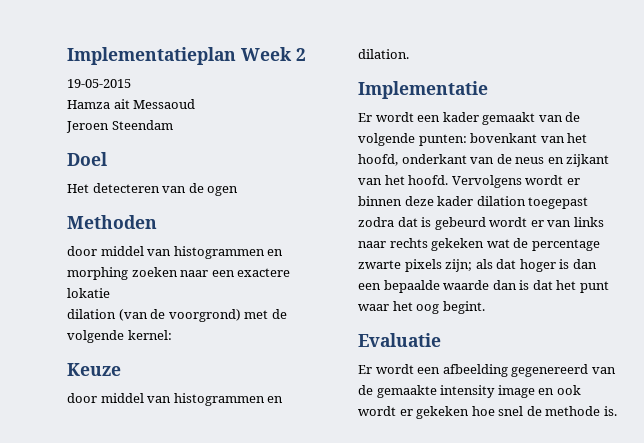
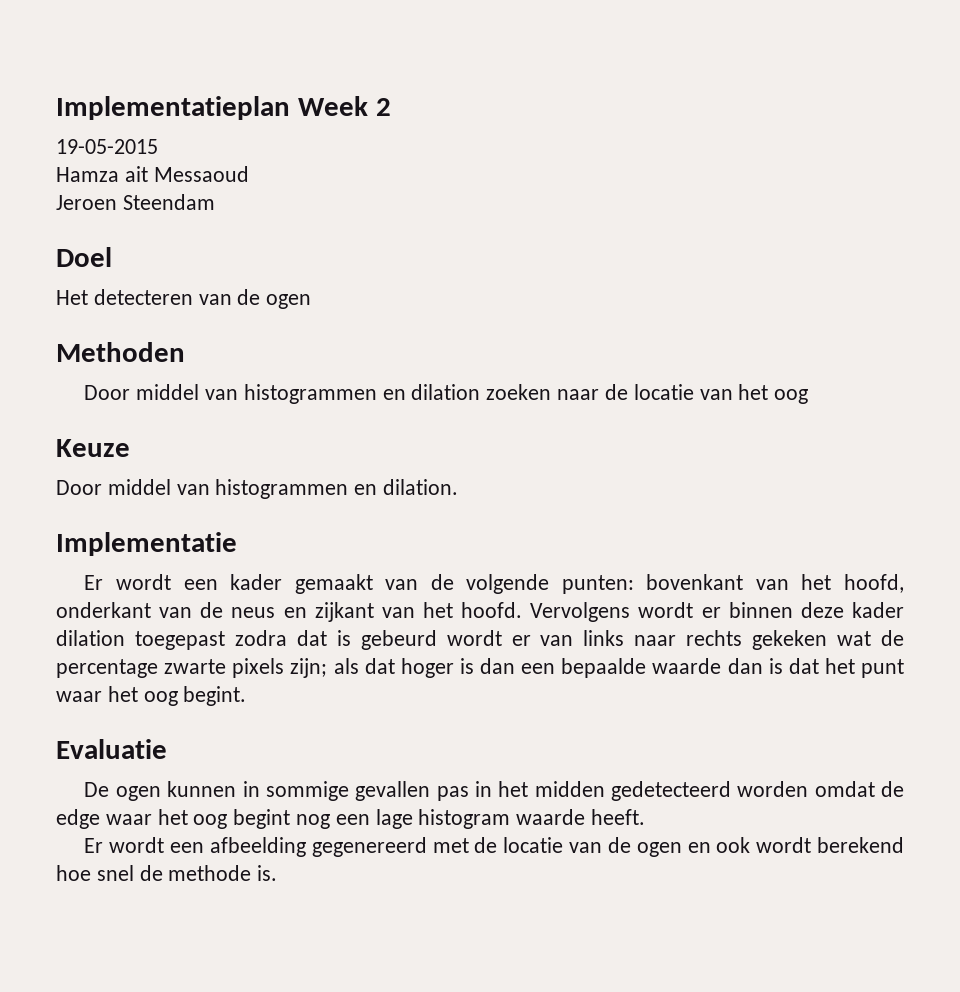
- door middel van histogrammen en morphing zoeken naar een exactere lokatie
- dilation (van de voorgrond) met de volgende kernel:
+ Door middel van histogrammen en dilation zoeken naar de locatie van het oog
- door middel van histogrammen en dilation.
+ Door middel van histogrammen en dilation.
+ De ogen kunnen in sommige gevallen pas in het midden gedetecteerd worden omdat de edge waar het oog begint nog een lage histogram waarde heeft.
- Er wordt een afbeelding gegenereerd van de gemaakte intensity image en ook wordt er gekeken hoe snel de methode is.
+ Er wordt een afbeelding gegenereerd met de locatie van de ogen en ook wordt berekend hoe snel de methode is.

